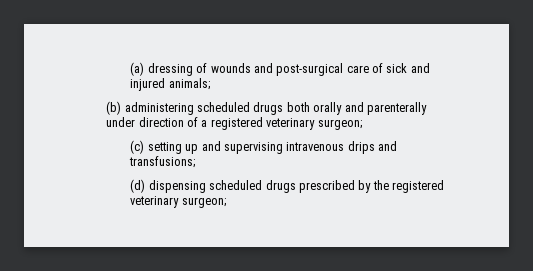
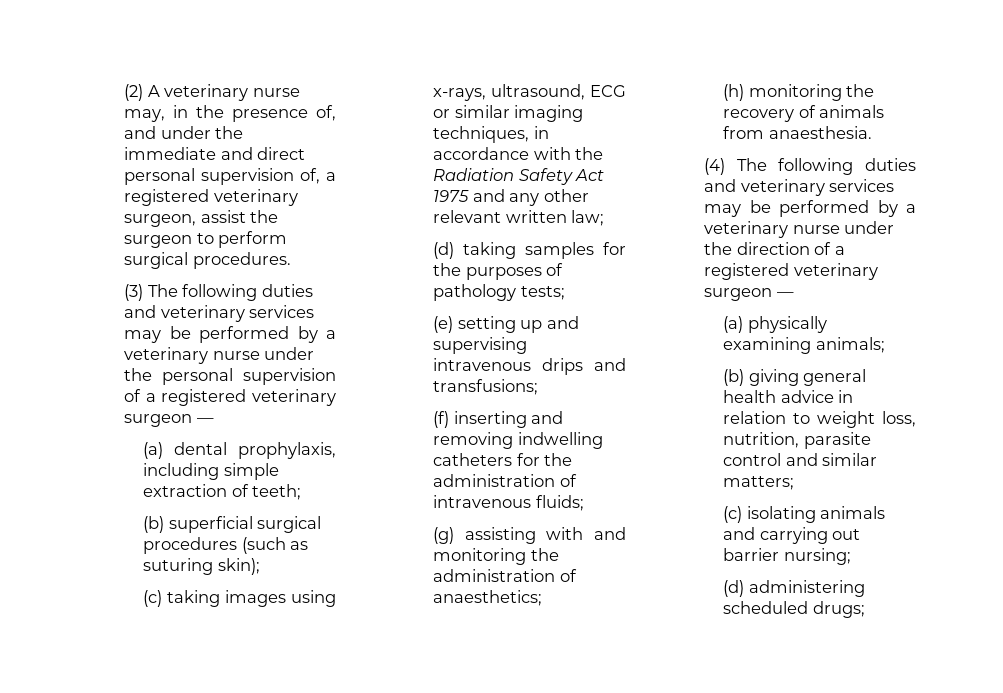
- (a) dressing of wounds and post-surgical care of sick and injured animals;
- (b) administering scheduled drugs both orally and parenterally under direction of a registered veterinary surgeon;
- (c) setting up and supervising intravenous drips and transfusions;
+ (2) A veterinary nurse may, in the presence of, and under the immediate and direct personal supervision of, a registered veterinary surgeon, assist the surgeon to perform surgical procedures.
+ (3) The following duties and veterinary services may be performed by a veterinary nurse under the personal supervision of a registered veterinary surgeon —
+ (a) dental prophylaxis, including simple extraction of teeth;
+ (b) superficial surgical procedures (such as suturing skin);
+ (c) taking images using x-rays, ultrasound, ECG or similar imaging techniques, in accordance with the Radiation Safety Act 1975 and any other relevant written law;
+ (d) taking samples for the purposes of pathology tests;
+ (e) setting up and supervising intravenous drips and transfusions;
- (d) dispensing scheduled drugs prescribed by the registered veterinary surgeon;
+ (f) inserting and removing indwelling catheters for the administration of intravenous fluids;
+ (g) assisting with and monitoring the administration of anaesthetics;
+ (h) monitoring the recovery of animals from anaesthesia.
+ (4) The following duties and veterinary services may be performed by a veterinary nurse under the direction of a registered veterinary surgeon —
+ (a) physically examining animals;
+ (b) giving general health advice in relation to weight loss, nutrition, parasite control and similar matters;
+ (c) isolating animals and carrying out barrier nursing;
+ (d) administering scheduled drugs;

